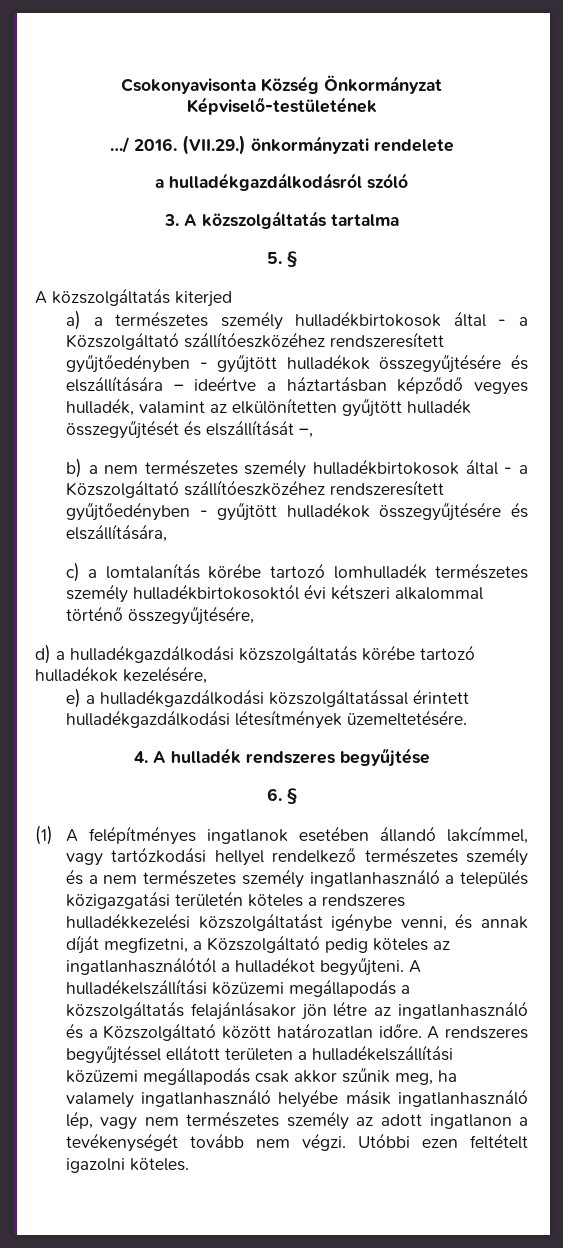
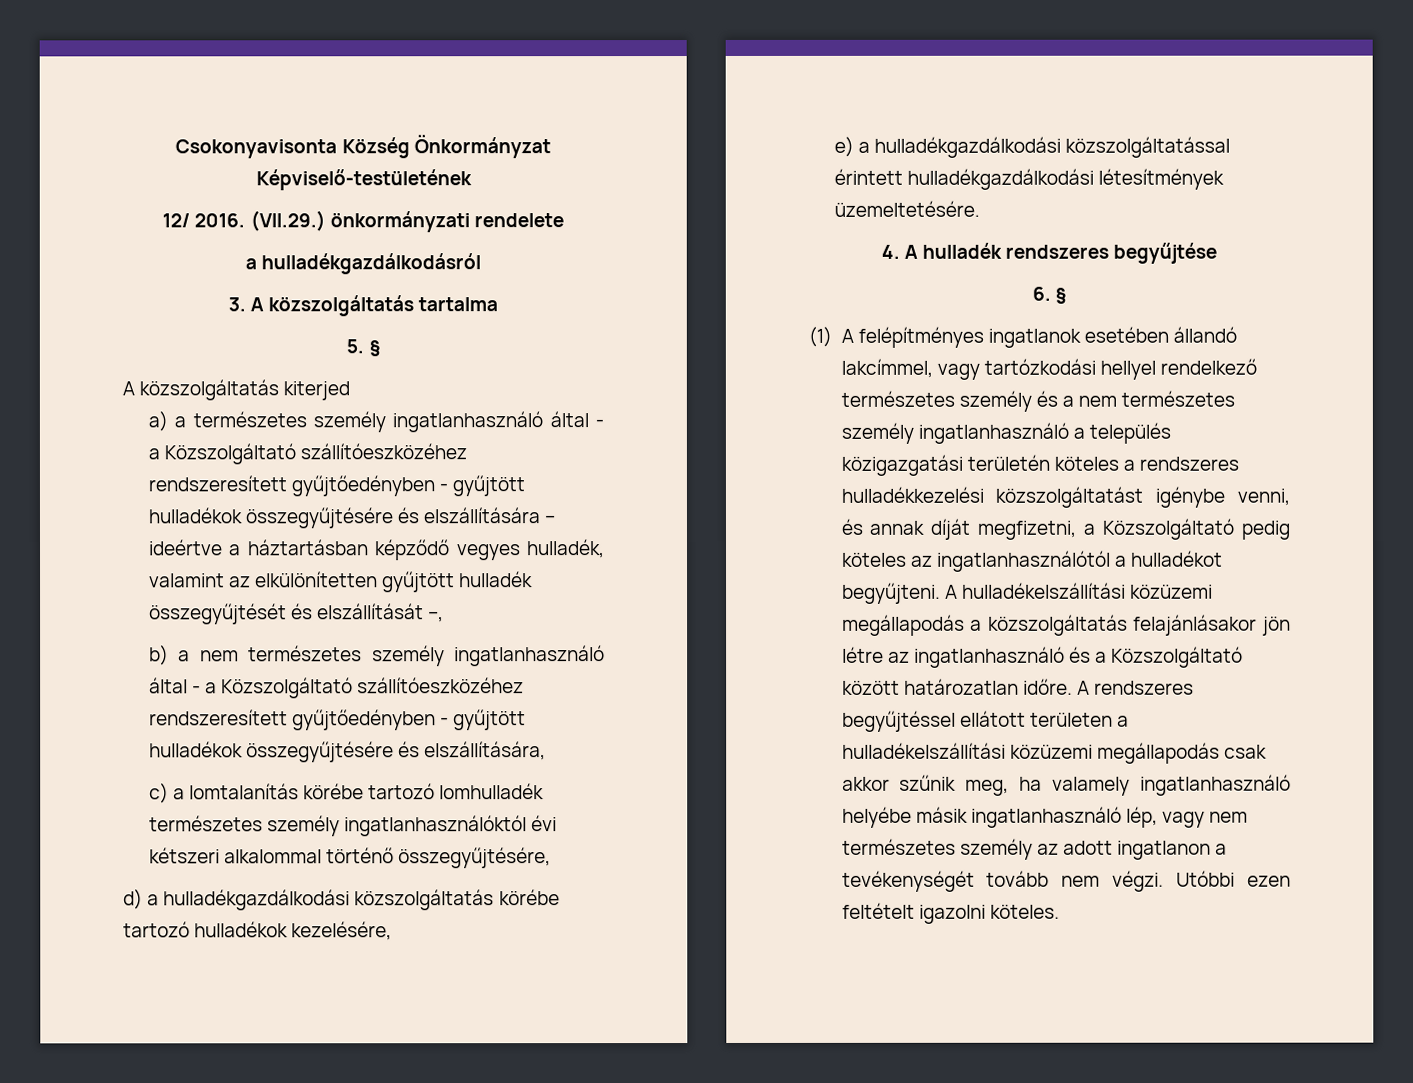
- …/ 2016.
+ 12/ 2016.
- a hulladékgazdálkodásról szóló
+ a hulladékgazdálkodásról
- a) a természetes személy hulladékbirtokosok által - a Közszolgáltató szállítóeszközéhez rendszeresített gyűjtőedényben - gyűjtött hulladékok összegyűjtésére és elszállítására – ideértve a háztartásban képződő vegyes hulladék, valamint az elkülönítetten gyűjtött hulladék összegyűjtését és elszállítását –,
+ a) a természetes személy ingatlanhasználó által - a Közszolgáltató szállítóeszközéhez rendszeresített gyűjtőedényben - gyűjtött hulladékok összegyűjtésére és elszállítására – ideértve a háztartásban képződő vegyes hulladék, valamint az elkülönítetten gyűjtött hulladék összegyűjtését és elszállítását –,
- b) a nem természetes személy hulladékbirtokosok által - a Közszolgáltató szállítóeszközéhez rendszeresített gyűjtőedényben - gyűjtött hulladékok összegyűjtésére és elszállítására,
+ b) a nem természetes személy ingatlanhasználó által - a Közszolgáltató szállítóeszközéhez rendszeresített gyűjtőedényben - gyűjtött hulladékok összegyűjtésére és elszállítására,
- c) a lomtalanítás körébe tartozó lomhulladék természetes személy hulladékbirtokosoktól évi kétszeri alkalommal történő összegyűjtésére,
+ c) a lomtalanítás körébe tartozó lomhulladék természetes személy ingatlanhasználóktól évi kétszeri alkalommal történő összegyűjtésére,

